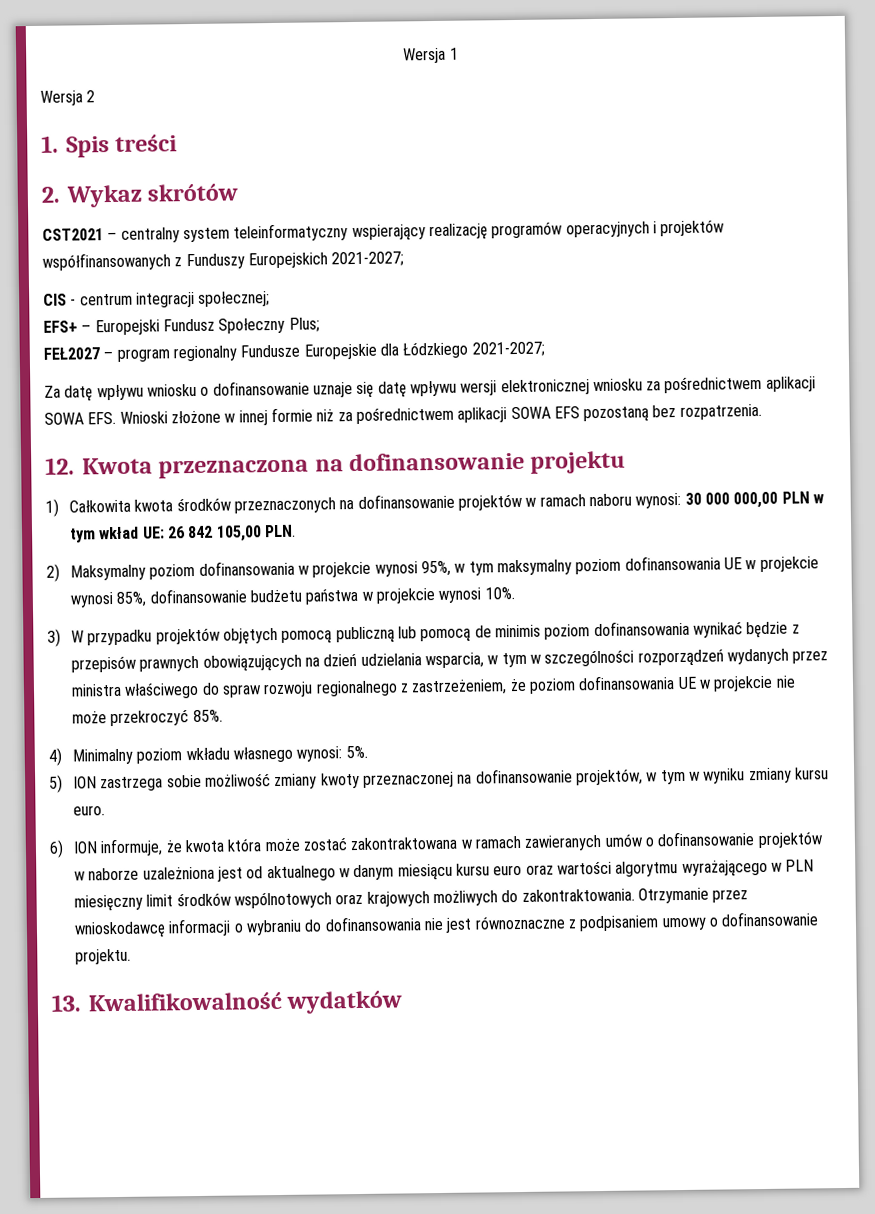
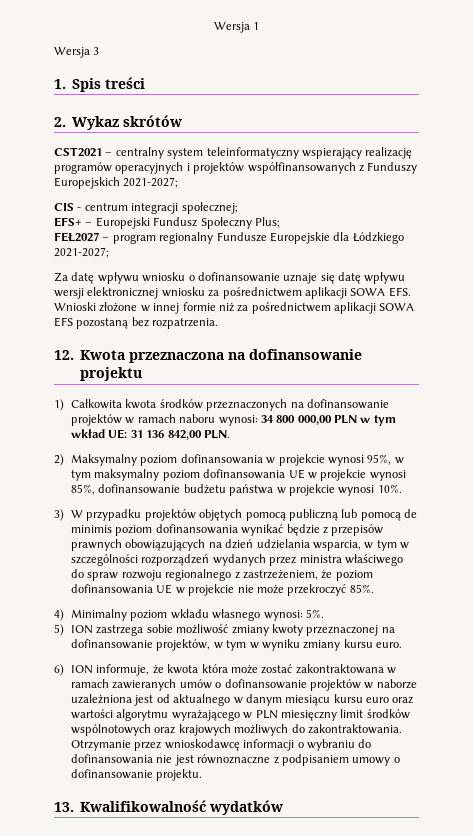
- Wersja 2
+ Wersja 3
- 1) Całkowita kwota środków przeznaczonych na dofinansowanie projektów w ramach naboru wynosi: 30 000 000,00 PLN w tym wkład UE: 26 842 105,00 PLN.
+ 1) Całkowita kwota środków przeznaczonych na dofinansowanie projektów w ramach naboru wynosi: 34 800 000,00 PLN w tym wkład UE: 31 136 842,00 PLN.

